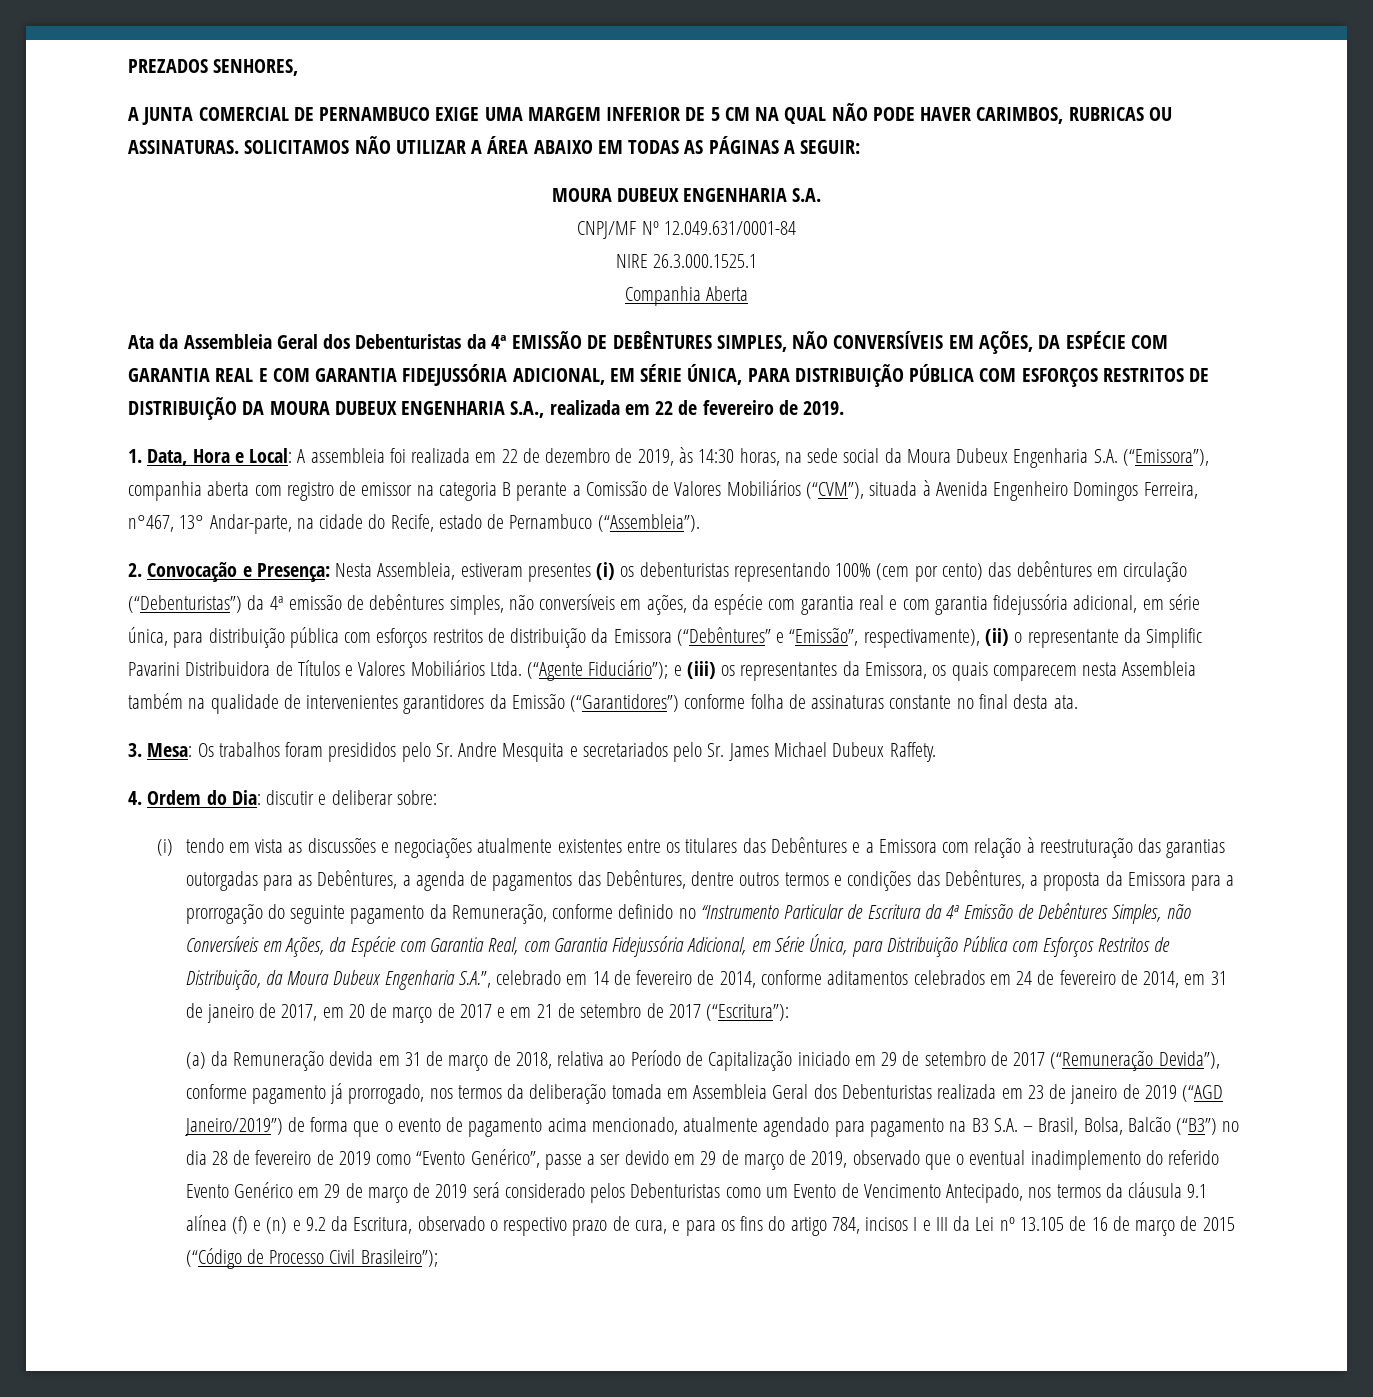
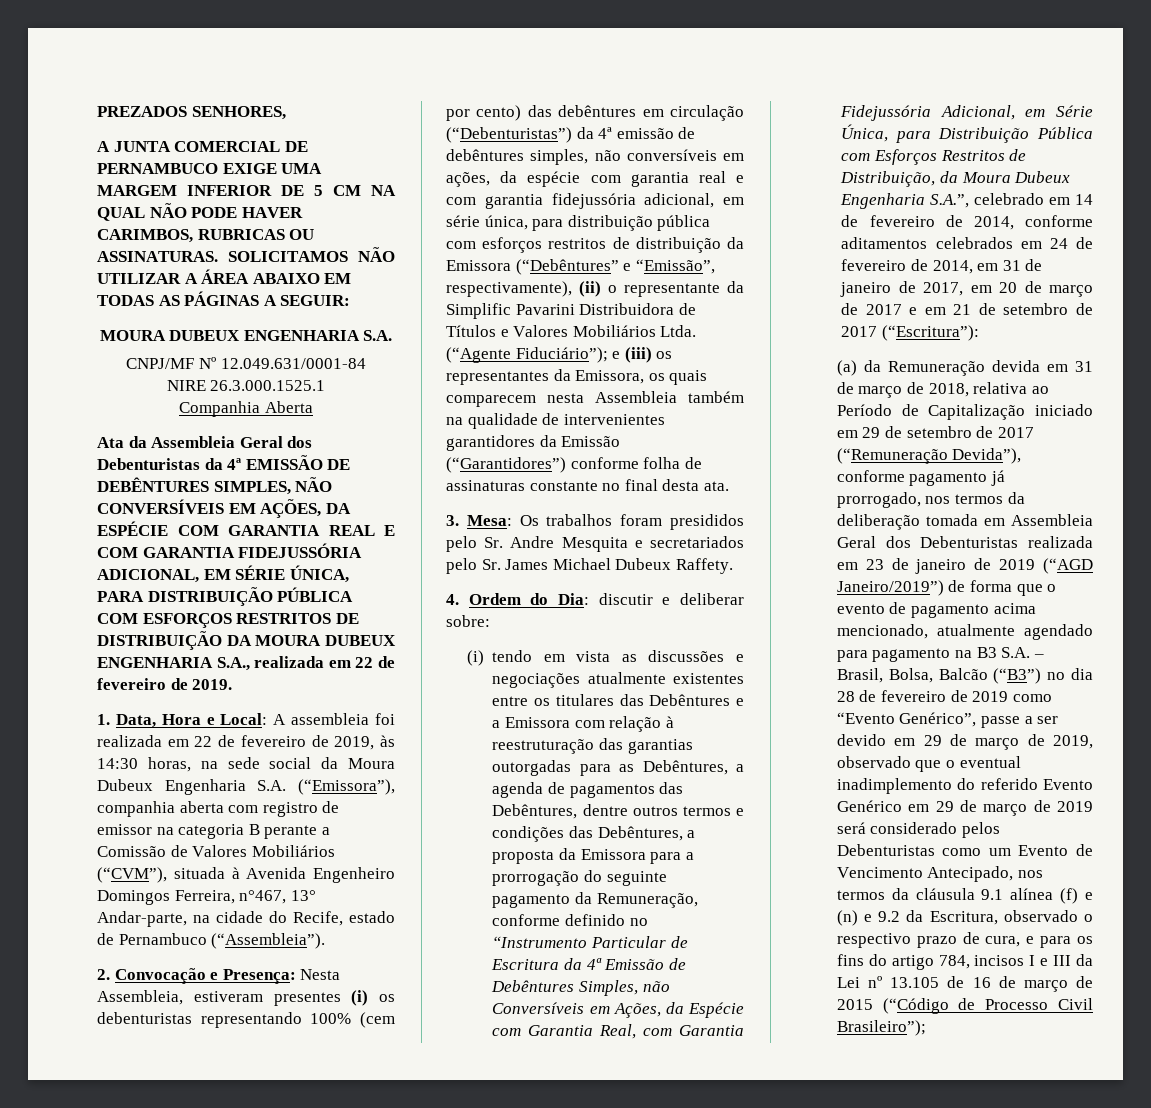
- 1. Data, Hora e Local: A assembleia foi realizada em 22 de dezembro de 2019, às 14:30 horas, na sede social da Moura Dubeux Engenharia S.A. (“Emissora”), companhia aberta com registro de emissor na categoria B perante a Comissão de Valores Mobiliários (“CVM”), situada à Avenida Engenheiro Domingos Ferreira, n°467, 13° Andar-parte, na cidade do Recife, estado de Pernambuco (“Assembleia”).
+ 1. Data, Hora e Local: A assembleia foi realizada em 22 de fevereiro de 2019, às 14:30 horas, na sede social da Moura Dubeux Engenharia S.A. (“Emissora”), companhia aberta com registro de emissor na categoria B perante a Comissão de Valores Mobiliários (“CVM”), situada à Avenida Engenheiro Domingos Ferreira, n°467, 13° Andar-parte, na cidade do Recife, estado de Pernambuco (“Assembleia”).

